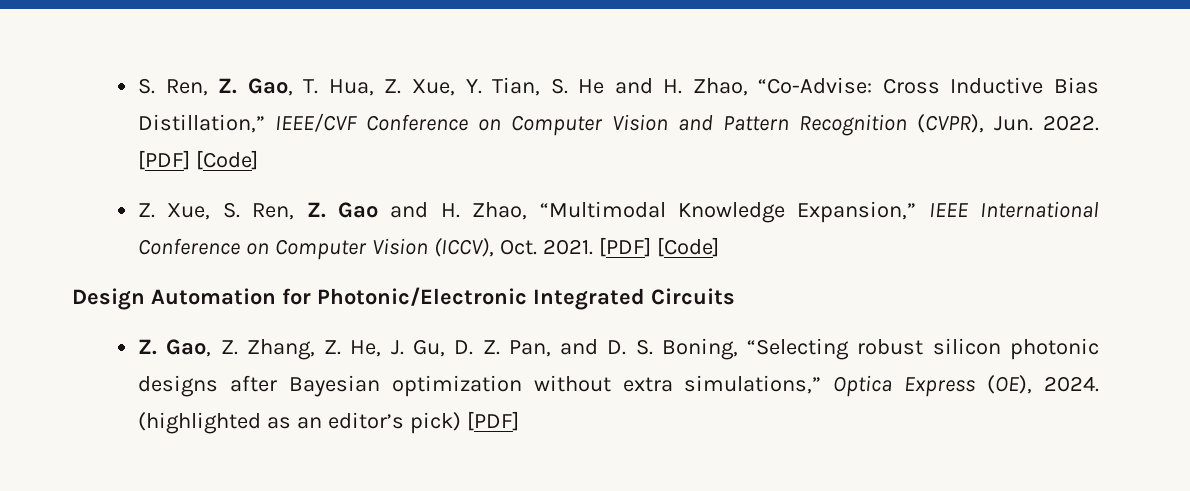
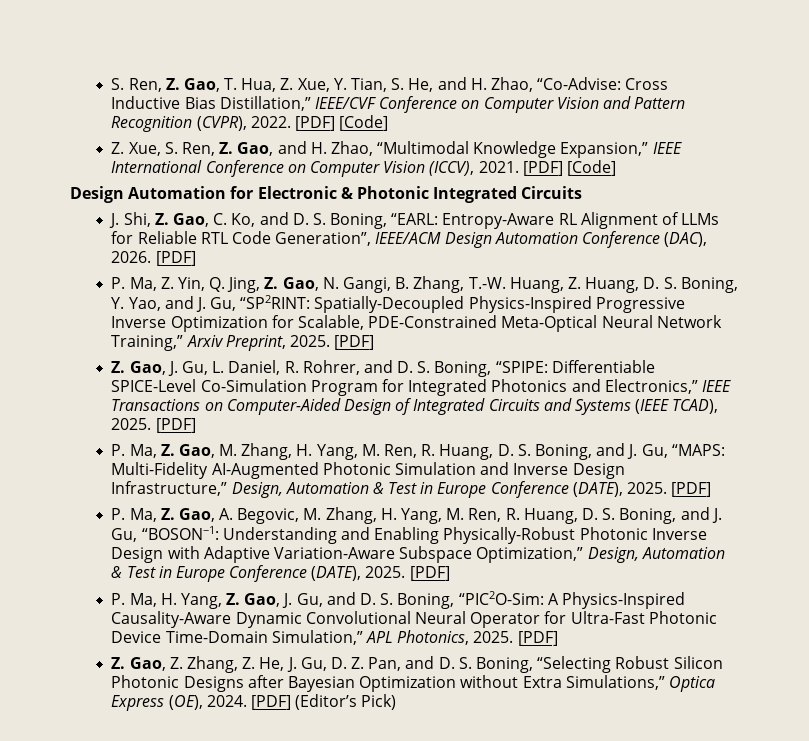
- S. Ren, Z. Gao, T. Hua, Z. Xue, Y. Tian, S. He and H. Zhao, “Co-Advise: Cross Inductive Bias Distillation,” IEEE/CVF Conference on Computer Vision and Pattern Recognition (CVPR), Jun. 2022.
+ S. Ren, Z. Gao, T. Hua, Z. Xue, Y. Tian, S. He, and H. Zhao, “Co-Advise: Cross Inductive Bias Distillation,” IEEE/CVF Conference on Computer Vision and Pattern Recognition (CVPR), 2022.
- Z. Xue, S. Ren, Z. Gao and H. Zhao, “Multimodal Knowledge Expansion,” IEEE International Conference on Computer Vision (ICCV), Oct. 2021.
+ Z. Xue, S. Ren, Z. Gao, and H. Zhao, “Multimodal Knowledge Expansion,” IEEE International Conference on Computer Vision (ICCV), 2021.
- Design Automation for Photonic/Electronic Integrated Circuits
+ Design Automation for Electronic & Photonic Integrated Circuits
+ J. Shi, Z. Gao, C. Ko, and D. S. Boning, “EARL: Entropy-Aware RL Alignment of LLMs for Reliable RTL Code Generation”, IEEE/ACM Design Automation Conference (DAC), 2026. [PDF]
+ P. Ma, Z. Yin, Q. Jing, Z. Gao, N. Gangi, B. Zhang, T.-W. Huang, Z. Huang, D. S. Boning, Y. Yao, and J. Gu, “SP2RINT: Spatially-Decoupled Physics-Inspired Progressive Inverse Optimization for Scalable, PDE-Constrained Meta-Optical Neural Network Training,” Arxiv Preprint, 2025. [PDF]
+ Z. Gao, J. Gu, L. Daniel, R. Rohrer, and D. S. Boning, “SPIPE: Differentiable SPICE-Level Co-Simulation Program for Integrated Photonics and Electronics,” IEEE Transactions on Computer-Aided Design of Integrated Circuits and Systems (IEEE TCAD), 2025. [PDF]
+ P. Ma, Z. Gao, M. Zhang, H. Yang, M. Ren, R. Huang, D. S. Boning, and J. Gu, “MAPS: Multi-Fidelity AI-Augmented Photonic Simulation and Inverse Design Infrastructure,” Design, Automation & Test in Europe Conference (DATE), 2025. [PDF]
+ P. Ma, Z. Gao, A. Begovic, M. Zhang, H. Yang, M. Ren, R. Huang, D. S. Boning, and J. Gu, “BOSON−1: Understanding and Enabling Physically-Robust Photonic Inverse Design with Adaptive Variation-Aware Subspace Optimization,” Design, Automation & Test in Europe Conference (DATE), 2025. [PDF]
+ P. Ma, H. Yang, Z. Gao, J. Gu, and D. S. Boning, “PIC2O-Sim: A Physics-Inspired Causality-Aware Dynamic Convolutional Neural Operator for Ultra-Fast Photonic Device Time-Domain Simulation,” APL Photonics, 2025. [PDF]
- Z. Gao, Z. Zhang, Z. He, J. Gu, D. Z. Pan, and D. S. Boning, “Selecting robust silicon photonic designs after Bayesian optimization without extra simulations,” Optica Express (OE), 2024. (highlighted as an editor’s pick) [PDF]
+ Z. Gao, Z. Zhang, Z. He, J. Gu, D. Z. Pan, and D. S. Boning, “Selecting Robust Silicon Photonic Designs after Bayesian Optimization without Extra Simulations,” Optica Express (OE), 2024. [PDF] (Editor’s Pick)

